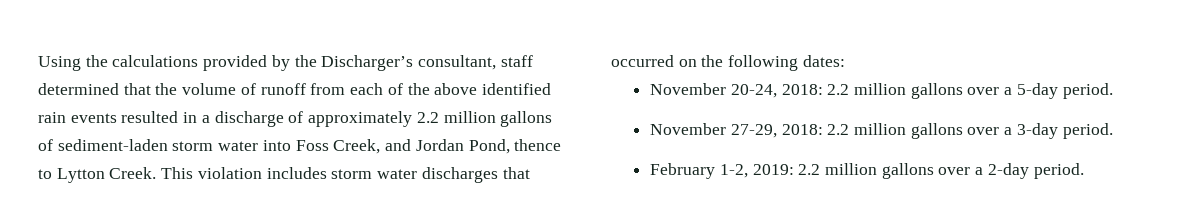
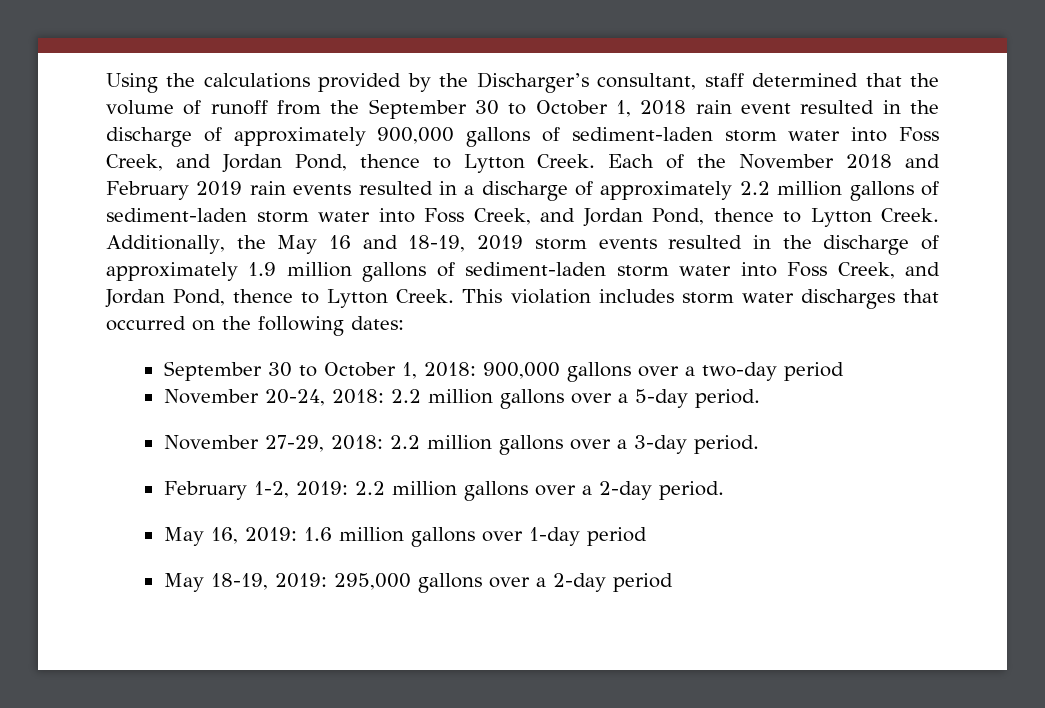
- Using the calculations provided by the Discharger’s consultant, staff determined that the volume of runoff from each of the above identified rain events resulted in a discharge of approximately 2.2 million gallons of sediment-laden storm water into Foss Creek, and Jordan Pond, thence to Lytton Creek.
+ Using the calculations provided by the Discharger’s consultant, staff determined that the volume of runoff from the September 30 to October 1, 2018 rain event resulted in the discharge of approximately 900,000 gallons of sediment-laden storm water into Foss Creek, and Jordan Pond, thence to Lytton Creek. Each of the November 2018 and February 2019 rain events resulted in a discharge of approximately 2.2 million gallons of sediment-laden storm water into Foss Creek, and Jordan Pond, thence to Lytton Creek.
+ Additionally, the May 16 and 18-19, 2019 storm events resulted in the discharge of approximately 1.9 million gallons of sediment-laden storm water into Foss Creek, and Jordan Pond, thence to Lytton Creek.
+ September 30 to October 1, 2018: 900,000 gallons over a two-day period
+ May 16, 2019: 1.6 million gallons over 1-day period
+ May 18-19, 2019: 295,000 gallons over a 2-day period

